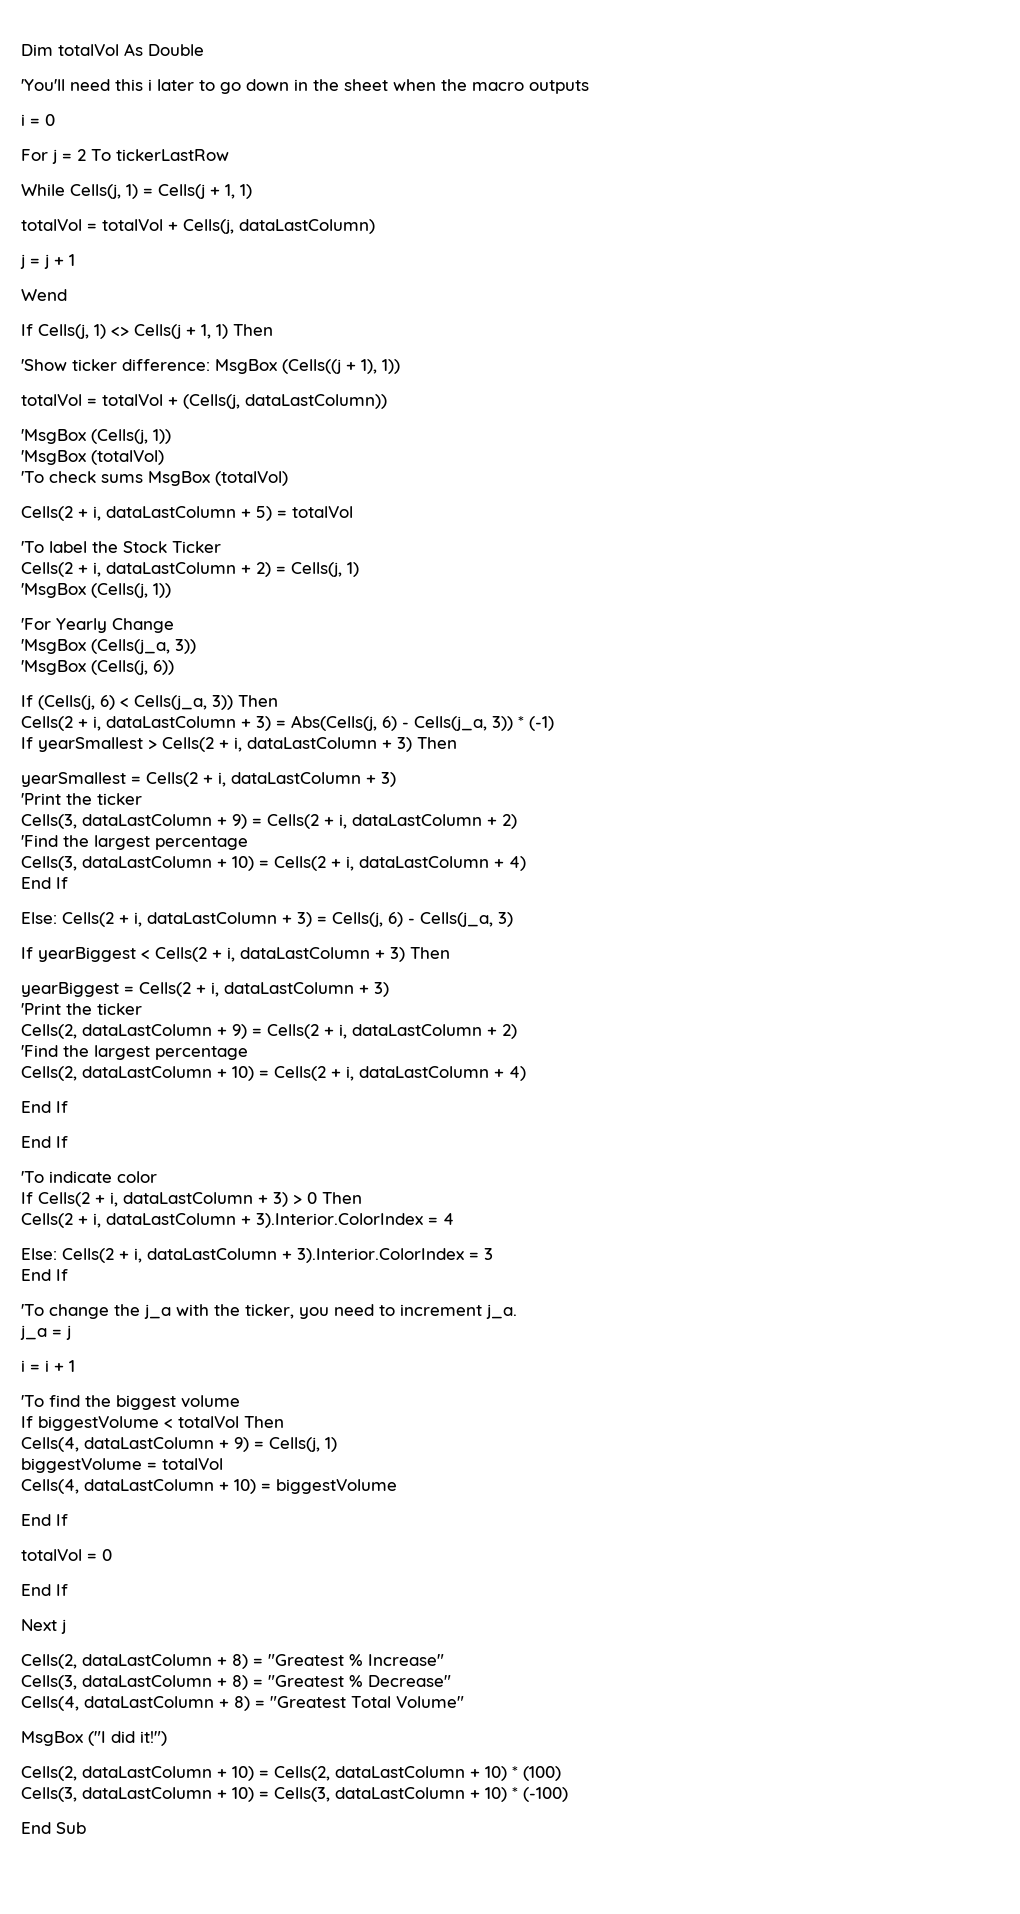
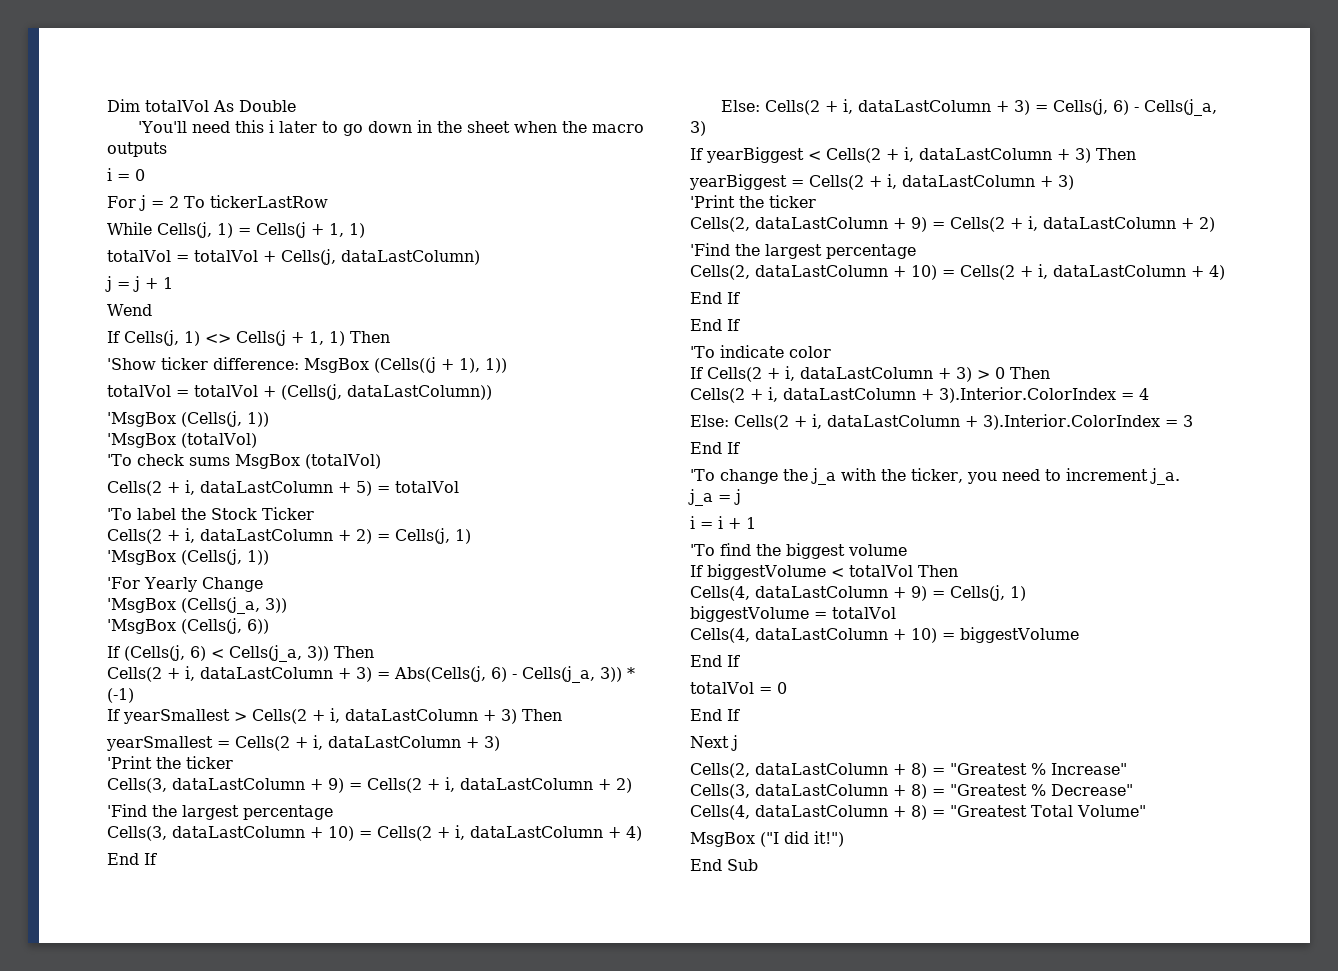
- Cells(2, dataLastColumn + 10) = Cells(2, dataLastColumn + 10) * (100)
- Cells(3, dataLastColumn + 10) = Cells(3, dataLastColumn + 10) * (-100)

